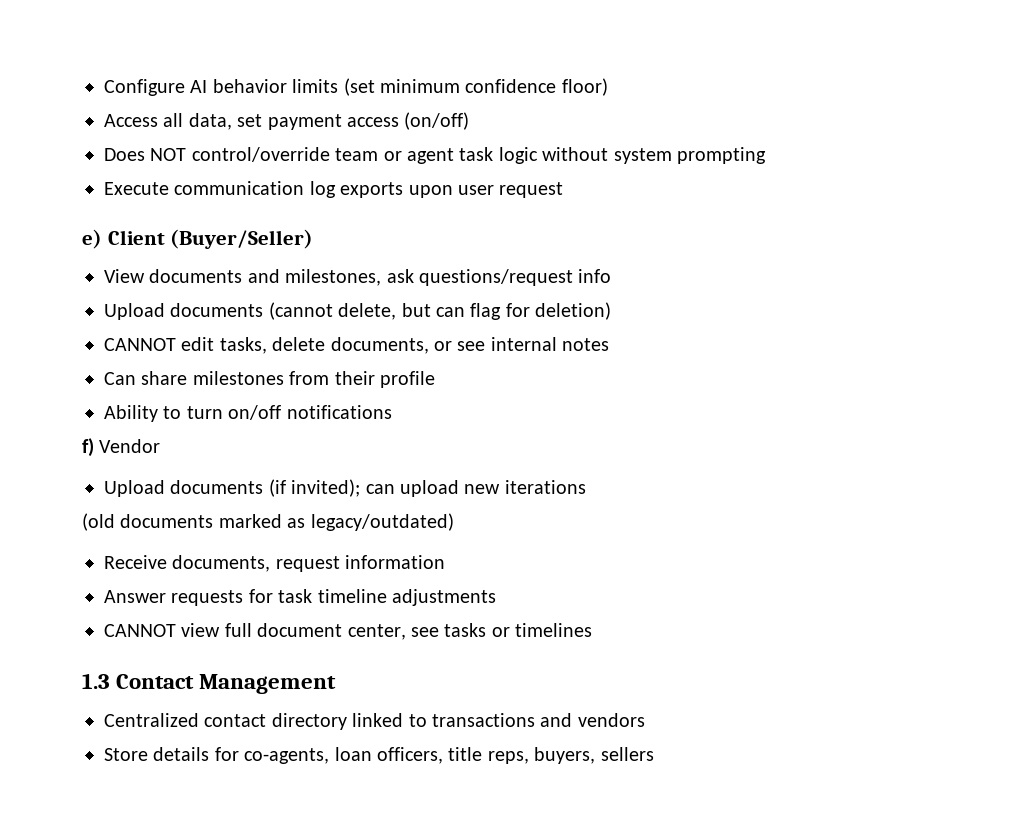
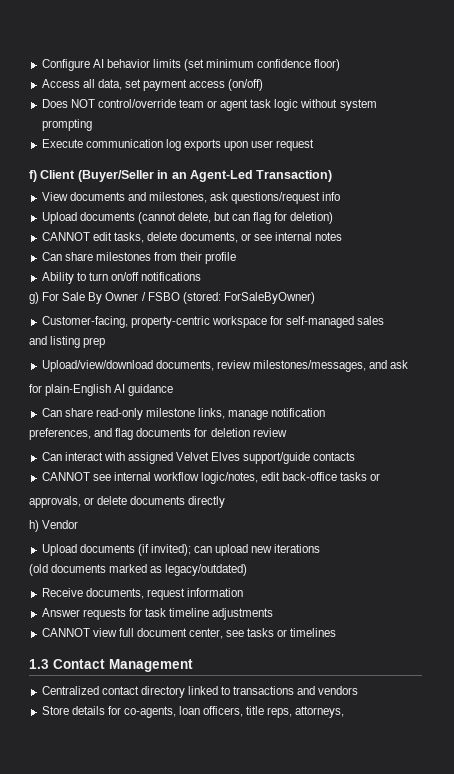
- e) Client (Buyer/Seller)
+ f) Client (Buyer/Seller in an Agent-Led Transaction)
- f) Vendor
+ g) For Sale By Owner / FSBO (stored: ForSaleByOwner)
+ Customer-facing, property-centric workspace for self-managed sales
+ and listing prep
+ Upload/view/download documents, review milestones/messages, and ask
+ for plain-English AI guidance
+ Can share read-only milestone links, manage notification
+ preferences, and flag documents for deletion review
+ Can interact with assigned Velvet Elves support/guide contacts
+ CANNOT see internal workflow logic/notes, edit back-office tasks or
+ approvals, or delete documents directly
+ h) Vendor
- Store details for co-agents, loan officers, title reps, buyers, sellers
+ Store details for co-agents, loan officers, title reps, attorneys,

